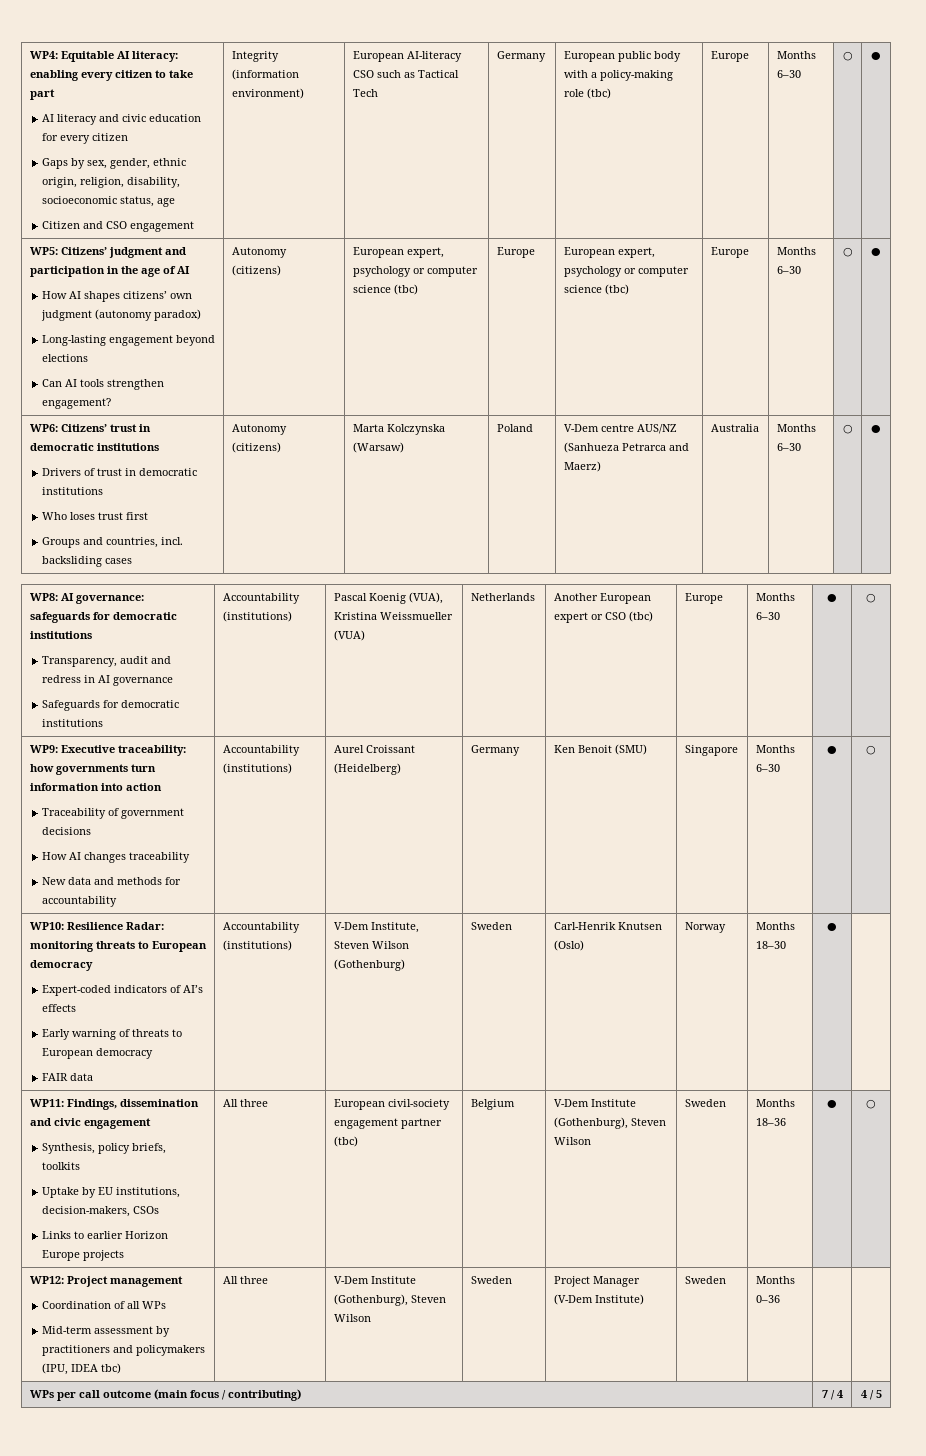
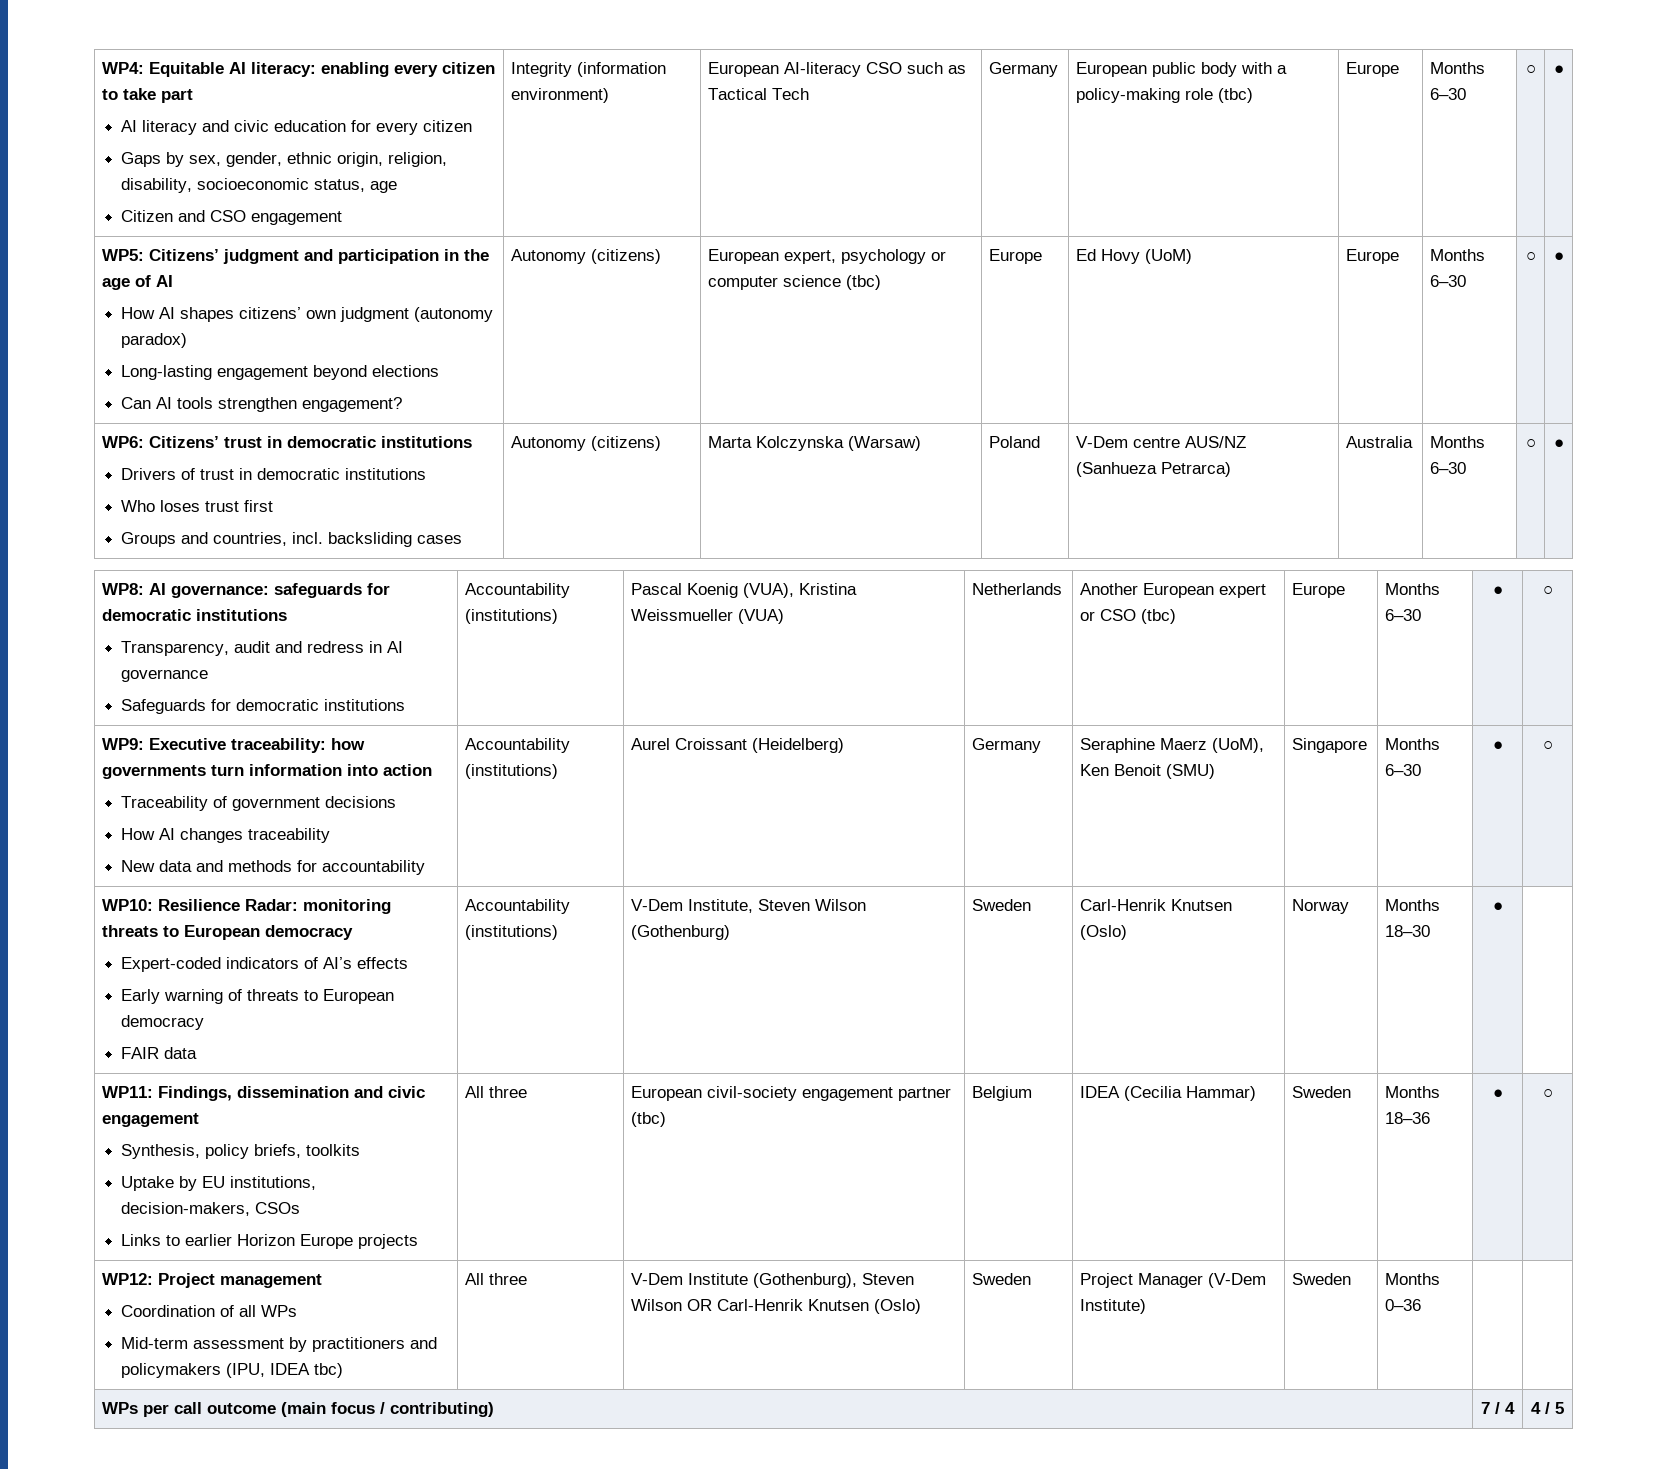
- Europe | European expert, psychology or computer science (tbc)
+ Europe | Ed Hovy (UoM)
  WP6: Citizens’ trust in democratic institutions
  Drivers of trust in democratic institutions
  Who loses trust first
- Groups and countries, incl. backsliding cases | Autonomy (citizens) | Marta Kolczynska (Warsaw) | Poland | V-Dem centre AUS/NZ (Sanhueza Petrarca and Maerz) | Australia | Months 6–30 | ○ | ●
+ Groups and countries, incl. backsliding cases | Autonomy (citizens) | Marta Kolczynska (Warsaw) | Poland | V-Dem centre AUS/NZ (Sanhueza Petrarca) | Australia | Months 6–30 | ○ | ●
  WP9: Executive traceability: how governments turn information into action
  Traceability of government decisions
  How AI changes traceability
- New data and methods for accountability | Accountability (institutions) | Aurel Croissant (Heidelberg) | Germany | Ken Benoit (SMU) | Singapore | Months 6–30 | ● | ○
+ New data and methods for accountability | Accountability (institutions) | Aurel Croissant (Heidelberg) | Germany | Seraphine Maerz (UoM), Ken Benoit (SMU) | Singapore | Months 6–30 | ● | ○
  WP11: Findings, dissemination and civic engagement
  Synthesis, policy briefs, toolkits
  Uptake by EU institutions, decision-makers, CSOs
- Links to earlier Horizon Europe projects | All three | European civil-society engagement partner (tbc) | Belgium | V-Dem Institute (Gothenburg), Steven Wilson | Sweden | Months 18–36 | ● | ○
+ Links to earlier Horizon Europe projects | All three | European civil-society engagement partner (tbc) | Belgium | IDEA (Cecilia Hammar) | Sweden | Months 18–36 | ● | ○
  WP12: Project management
  Coordination of all WPs
- Mid-term assessment by practitioners and policymakers (IPU, IDEA tbc) | All three | V-Dem Institute (Gothenburg), Steven Wilson | Sweden | Project Manager (V-Dem Institute) | Sweden | Months 0–36 | |
+ Mid-term assessment by practitioners and policymakers (IPU, IDEA tbc) | All three | V-Dem Institute (Gothenburg), Steven Wilson OR Carl-Henrik Knutsen (Oslo) | Sweden | Project Manager (V-Dem Institute) | Sweden | Months 0–36 | |

